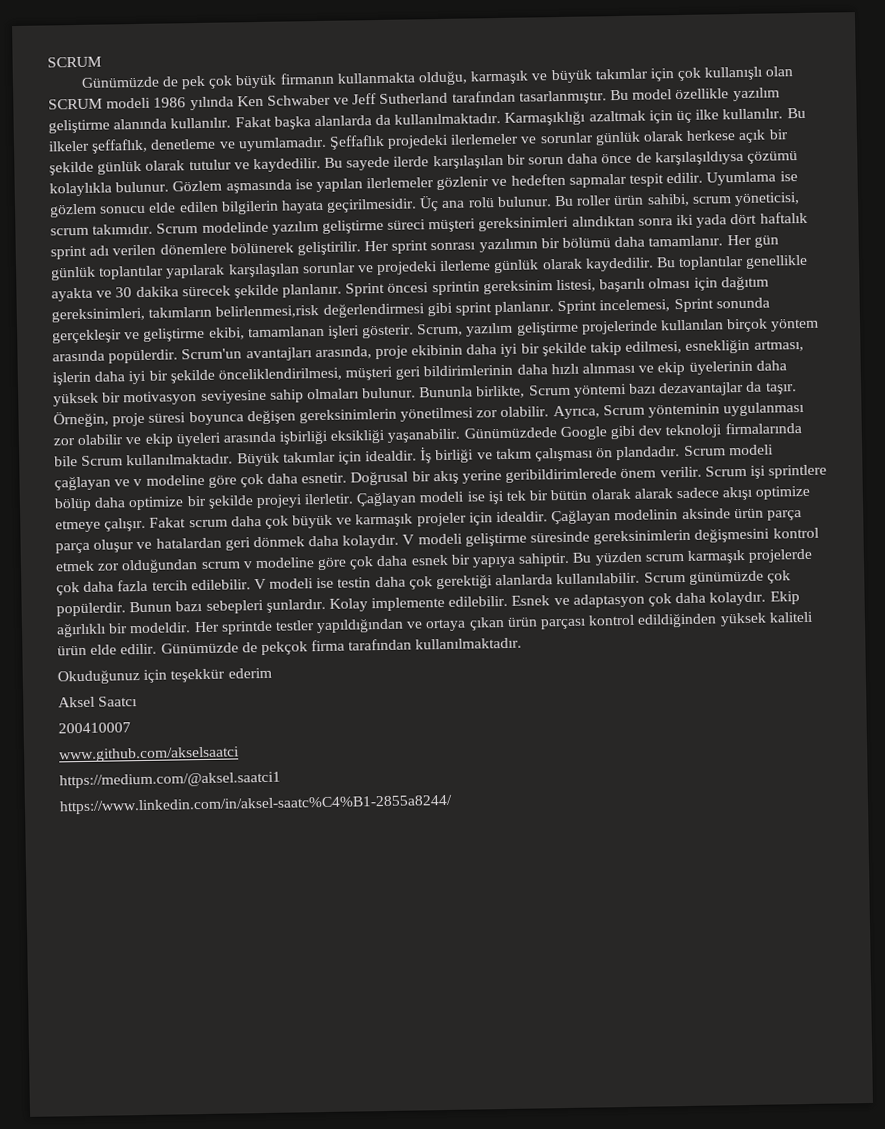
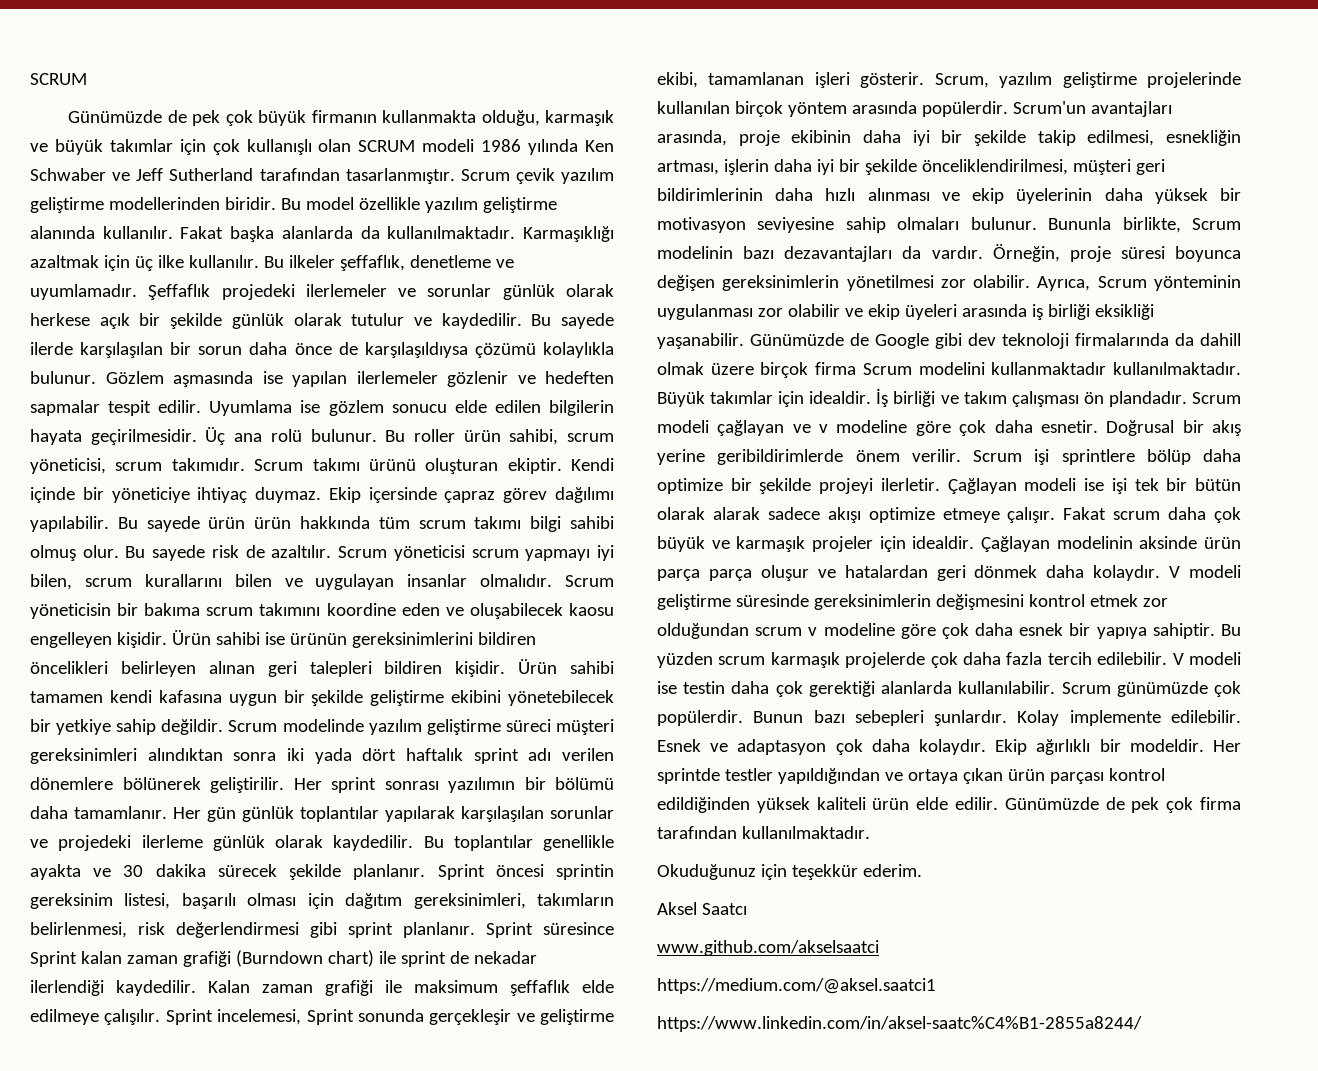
+ Scrum çevik yazılım geliştirme modellerinden biridir.
- Scrum modelinde yazılım geliştirme süreci müşteri gereksinimleri alındıktan sonra iki yada dört haftalık sprint adı verilen dönemlere bölünerek geliştirilir.
+ Scrum takımı ürünü oluşturan ekiptir. Kendi içinde bir yöneticiye ihtiyaç duymaz. Ekip içersinde çapraz görev dağılımı yapılabilir. Bu sayede ürün ürün hakkında tüm scrum takımı bilgi sahibi olmuş olur. Bu sayede risk de azaltılır. Scrum yöneticisi scrum yapmayı iyi bilen, scrum kurallarını bilen ve uygulayan insanlar olmalıdır. Scrum yöneticisin bir bakıma scrum takımını koordine eden ve oluşabilecek kaosu engelleyen kişidir. Ürün sahibi ise ürünün gereksinimlerini bildiren öncelikleri belirleyen alınan geri talepleri bildiren kişidir. Ürün sahibi tamamen kendi kafasına uygun bir şekilde geliştirme ekibini yönetebilecek bir yetkiye sahip değildir. Scrum modelinde yazılım geliştirme süreci müşteri gereksinimleri alındıktan sonra iki yada dört haftalık sprint adı verilen dönemlere bölünerek geliştirilir.
- Sprint öncesi sprintin gereksinim listesi, başarılı olması için dağıtım gereksinimleri, takımların belirlenmesi,risk değerlendirmesi gibi sprint planlanır.
+ Sprint öncesi sprintin gereksinim listesi, başarılı olması için dağıtım gereksinimleri, takımların belirlenmesi, risk değerlendirmesi gibi sprint planlanır.
- Sprint incelemesi, Sprint sonunda gerçekleşir ve geliştirme ekibi, tamamlanan işleri gösterir.
+ Sprint süresince Sprint kalan zaman grafiği (Burndown chart) ile sprint de nekadar ilerlendiği kaydedilir. Kalan zaman grafiği ile maksimum şeffaflık elde edilmeye çalışılır. Sprint incelemesi, Sprint sonunda gerçekleşir ve geliştirme ekibi, tamamlanan işleri gösterir.
- Bununla birlikte, Scrum yöntemi bazı dezavantajlar da taşır.
+ Bununla birlikte, Scrum modelinin bazı dezavantajları da vardır.
- Ayrıca, Scrum yönteminin uygulanması zor olabilir ve ekip üyeleri arasında işbirliği eksikliği yaşanabilir. Günümüzdede Google gibi dev teknoloji firmalarında bile Scrum kullanılmaktadır.
+ Ayrıca, Scrum yönteminin uygulanması zor olabilir ve ekip üyeleri arasında iş birliği eksikliği yaşanabilir. Günümüzde de Google gibi dev teknoloji firmalarında da dahill olmak üzere birçok firma Scrum modelini kullanmaktadır kullanılmaktadır.
- Doğrusal bir akış yerine geribildirimlerede önem verilir.
+ Doğrusal bir akış yerine geribildirimlerde önem verilir.
- Günümüzde de pekçok firma tarafından kullanılmaktadır.
+ Günümüzde de pek çok firma tarafından kullanılmaktadır.
- Okuduğunuz için teşekkür ederim
+ Okuduğunuz için teşekkür ederim.
- 200410007

